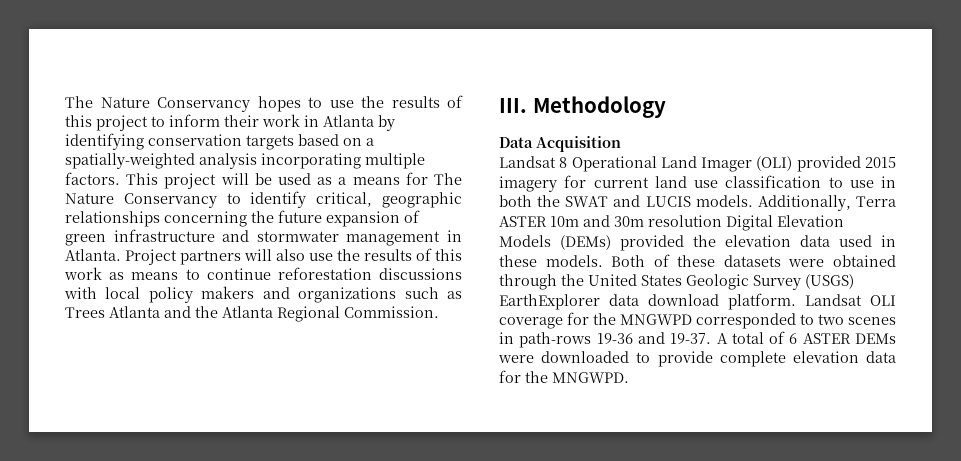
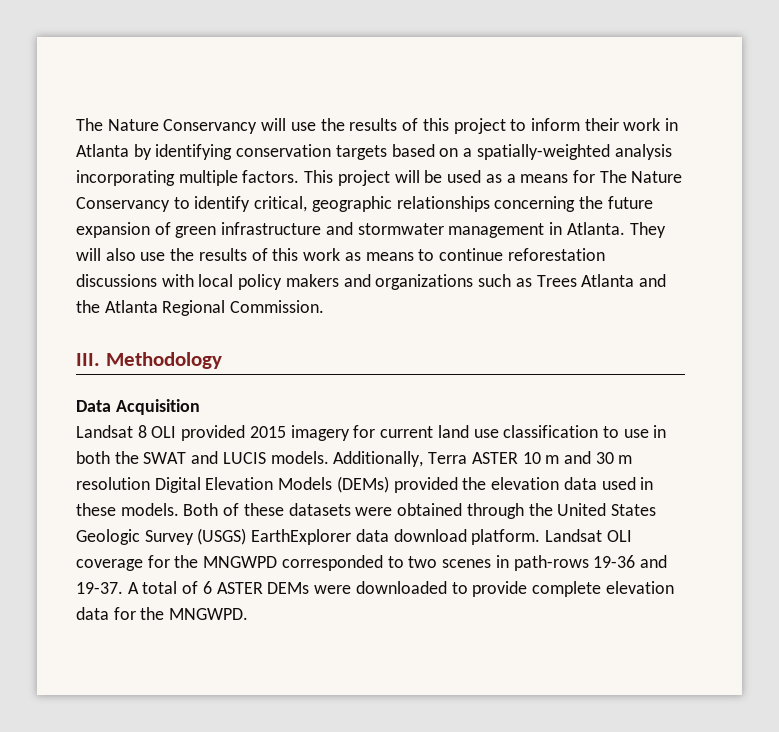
- The Nature Conservancy hopes to use the results of this project to inform their work in Atlanta by identifying conservation targets based on a spatially-weighted analysis incorporating multiple factors.
+ The Nature Conservancy will use the results of this project to inform their work in Atlanta by identifying conservation targets based on a spatially-weighted analysis incorporating multiple factors.
- Project partners will also use the results of this work as means to continue reforestation discussions with local policy makers and organizations such as Trees Atlanta and the Atlanta Regional Commission.
+ They will also use the results of this work as means to continue reforestation discussions with local policy makers and organizations such as Trees Atlanta and the Atlanta Regional Commission.
- Landsat 8 Operational Land Imager (OLI) provided 2015 imagery for current land use classification to use in both the SWAT and LUCIS models.
+ Landsat 8 OLI provided 2015 imagery for current land use classification to use in both the SWAT and LUCIS models.
- Additionally, Terra ASTER 10m and 30m resolution Digital Elevation Models (DEMs) provided the elevation data used in these models.
+ Additionally, Terra ASTER 10 m and 30 m resolution Digital Elevation Models (DEMs) provided the elevation data used in these models.

